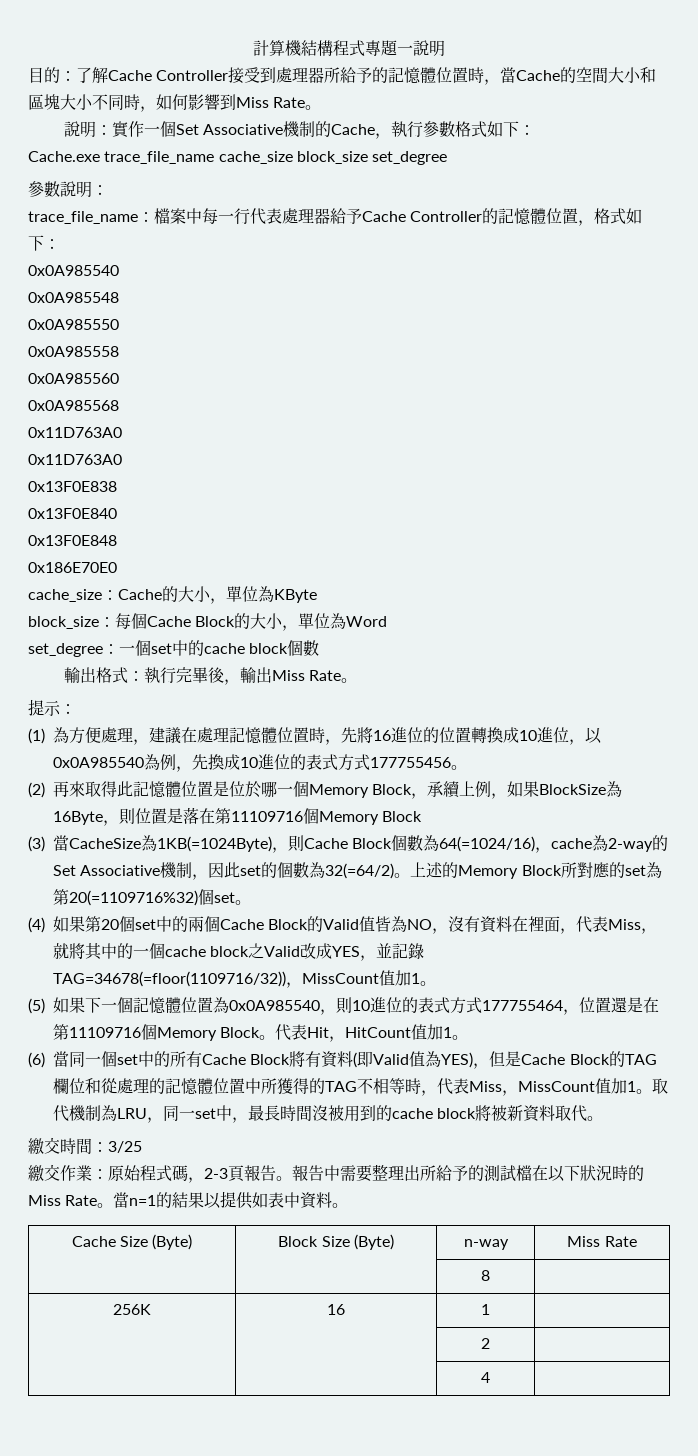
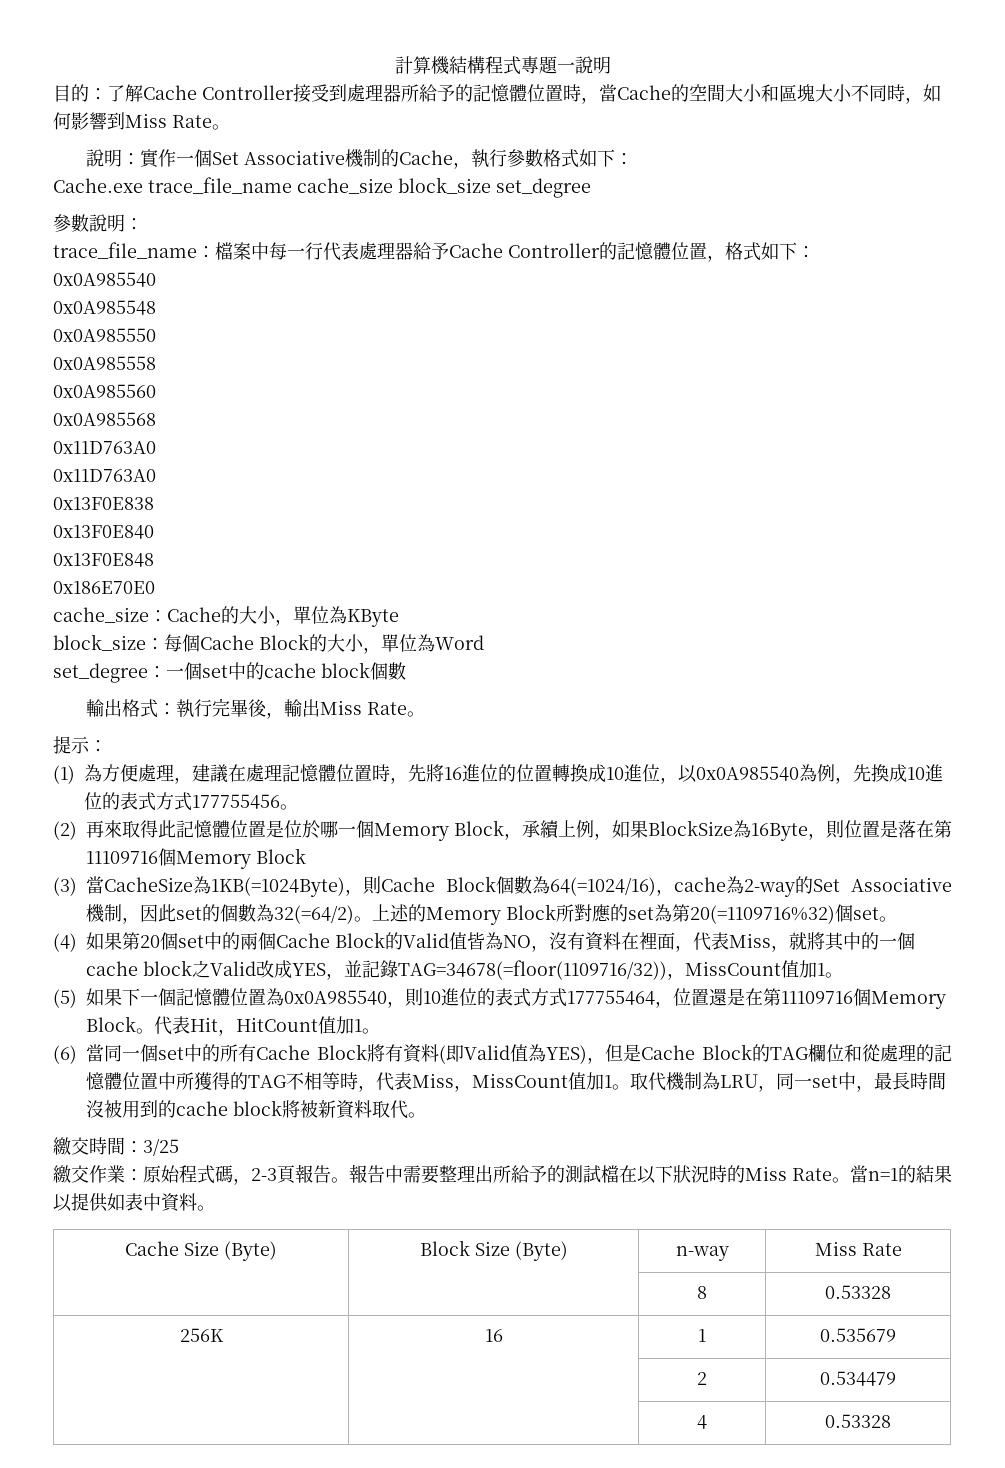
- | | 8 |
+ | | 8 | 0.53328
- 256K | 16 | 1 |
+ 256K | 16 | 1 | 0.535679
- | | 2 |
+ | | 2 | 0.534479
- | | 4 |
+ | | 4 | 0.53328

